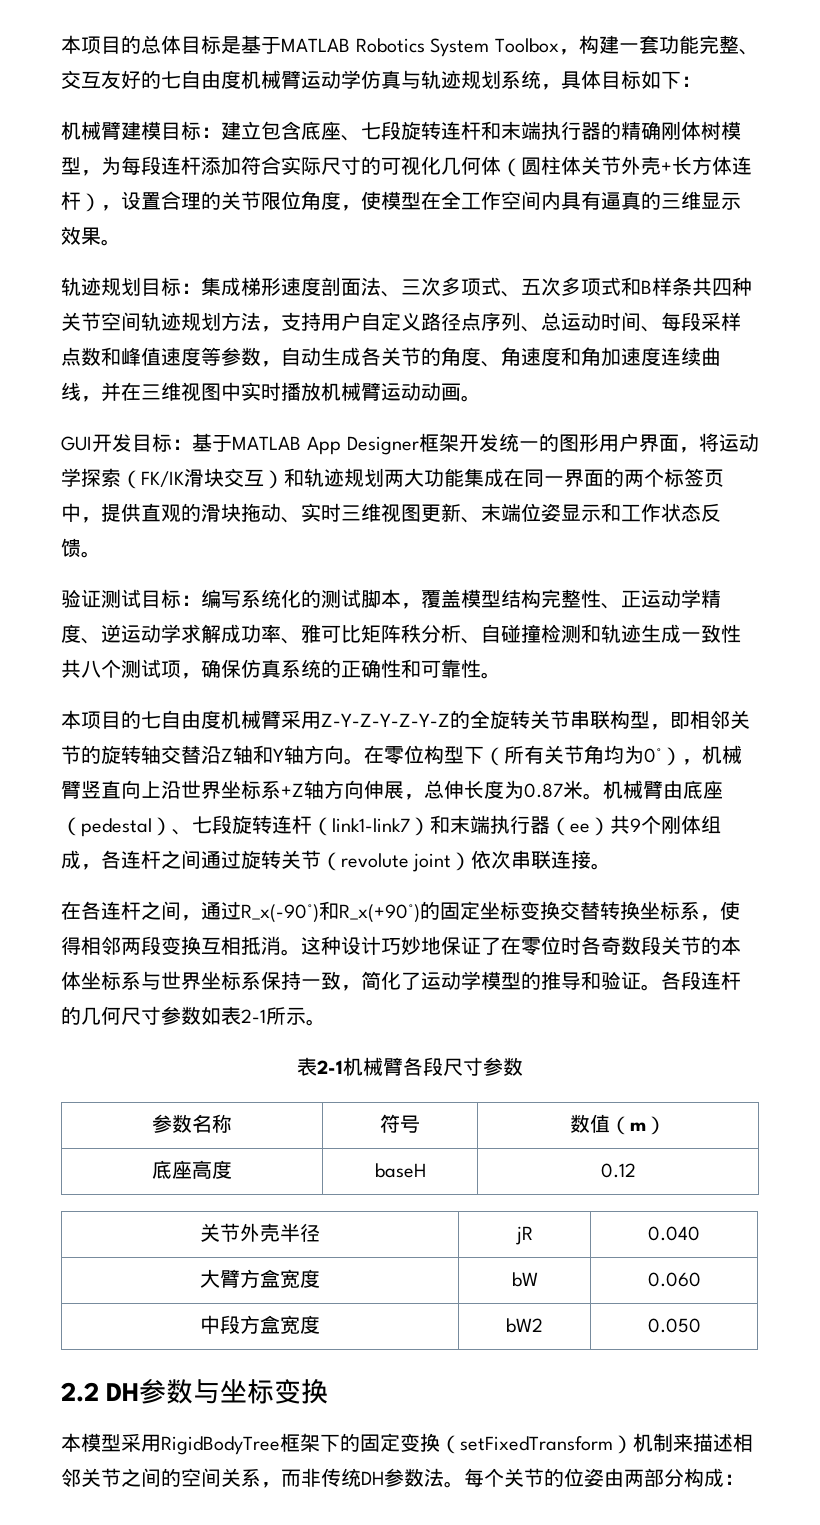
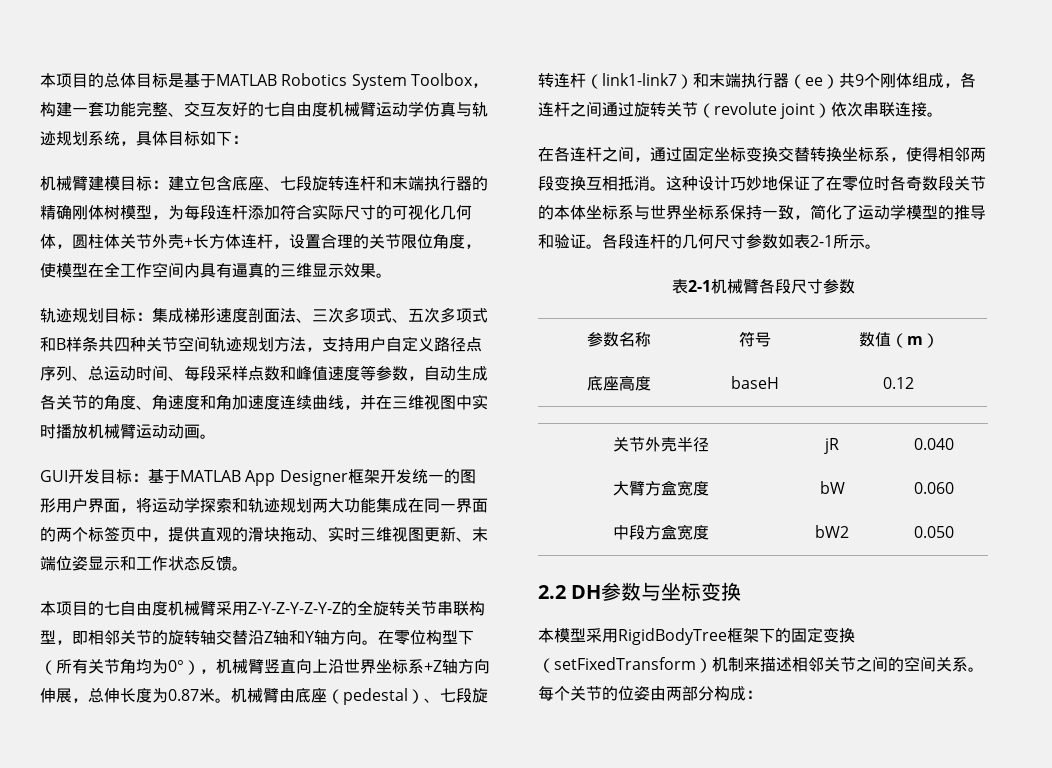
- 机械臂建模目标：建立包含底座、七段旋转连杆和末端执行器的精确刚体树模型，为每段连杆添加符合实际尺寸的可视化几何体（圆柱体关节外壳+长方体连杆），设置合理的关节限位角度，使模型在全工作空间内具有逼真的三维显示效果。
+ 机械臂建模目标：建立包含底座、七段旋转连杆和末端执行器的精确刚体树模型，为每段连杆添加符合实际尺寸的可视化几何体，圆柱体关节外壳+长方体连杆，设置合理的关节限位角度，使模型在全工作空间内具有逼真的三维显示效果。
- GUI开发目标：基于MATLAB App Designer框架开发统一的图形用户界面，将运动学探索（FK/IK滑块交互）和轨迹规划两大功能集成在同一界面的两个标签页中，提供直观的滑块拖动、实时三维视图更新、末端位姿显示和工作状态反馈。
+ GUI开发目标：基于MATLAB App Designer框架开发统一的图形用户界面，将运动学探索和轨迹规划两大功能集成在同一界面的两个标签页中，提供直观的滑块拖动、实时三维视图更新、末端位姿显示和工作状态反馈。
- 验证测试目标：编写系统化的测试脚本，覆盖模型结构完整性、正运动学精度、逆运动学求解成功率、雅可比矩阵秩分析、自碰撞检测和轨迹生成一致性共八个测试项，确保仿真系统的正确性和可靠性。
- 在各连杆之间，通过R_x(-90°)和R_x(+90°)的固定坐标变换交替转换坐标系，使得相邻两段变换互相抵消。
+ 在各连杆之间，通过固定坐标变换交替转换坐标系，使得相邻两段变换互相抵消。
- 本模型采用RigidBodyTree框架下的固定变换（setFixedTransform）机制来描述相邻关节之间的空间关系，而非传统DH参数法。
+ 本模型采用RigidBodyTree框架下的固定变换（setFixedTransform）机制来描述相邻关节之间的空间关系。

